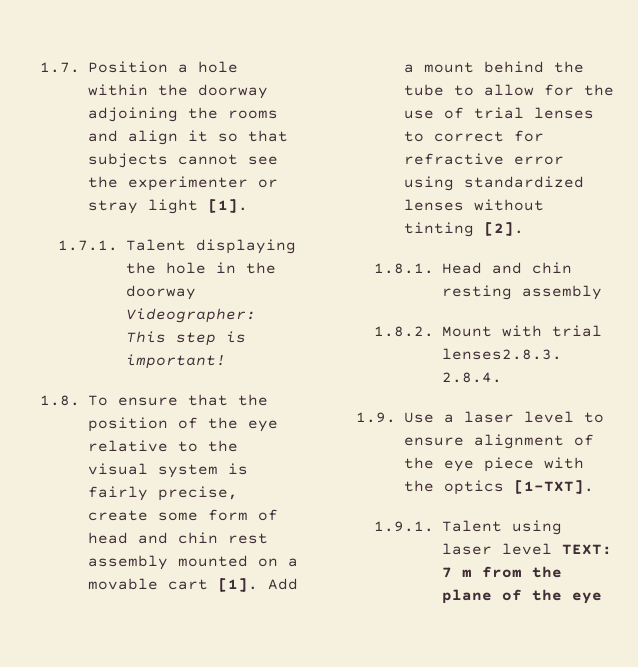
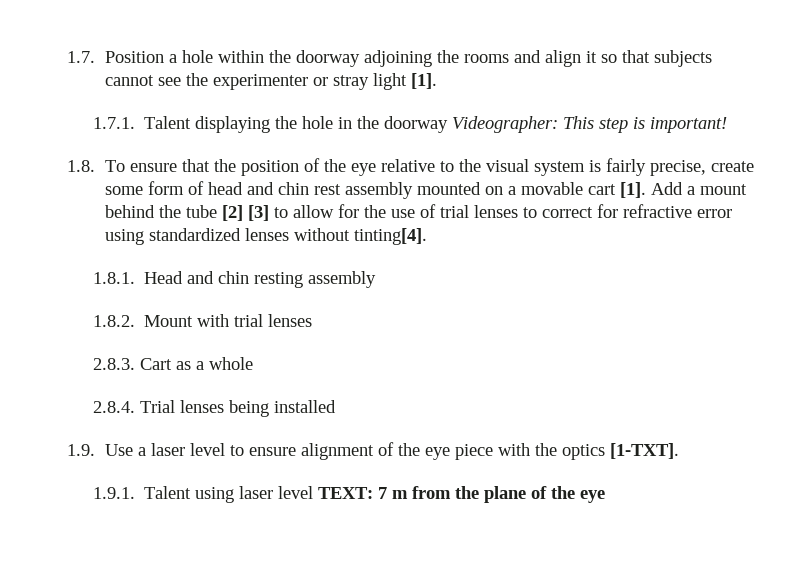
- Add a mount behind the tube to allow for the use of trial lenses to correct for refractive error using standardized lenses without tinting [2].
+ Add a mount behind the tube [2] [3] to allow for the use of trial lenses to correct for refractive error using standardized lenses without tinting[4].
- 1.8.2. Mount with trial lenses2.8.3. 2.8.4.
+ 1.8.2. Mount with trial lenses
+ 2.8.3. Cart as a whole
+ 2.8.4. Trial lenses being installed

